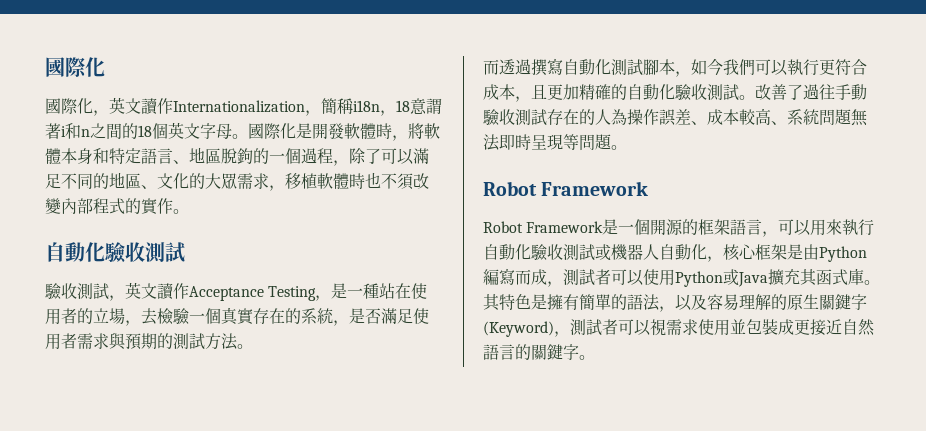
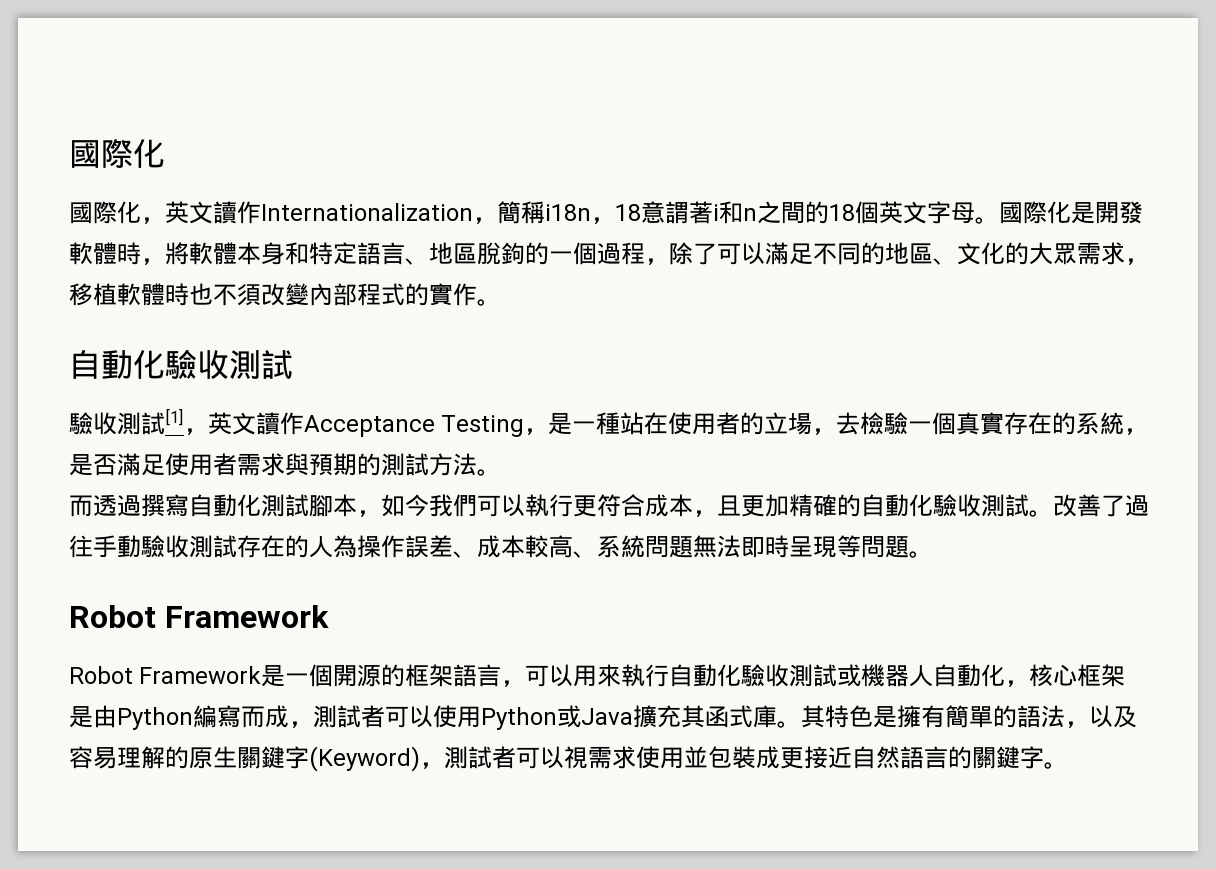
- 驗收測試，英文讀作Acceptance Testing，是一種站在使用者的立場，去檢驗一個真實存在的系統，是否滿足使用者需求與預期的測試方法。
+ 驗收測試[1]，英文讀作Acceptance Testing，是一種站在使用者的立場，去檢驗一個真實存在的系統，是否滿足使用者需求與預期的測試方法。

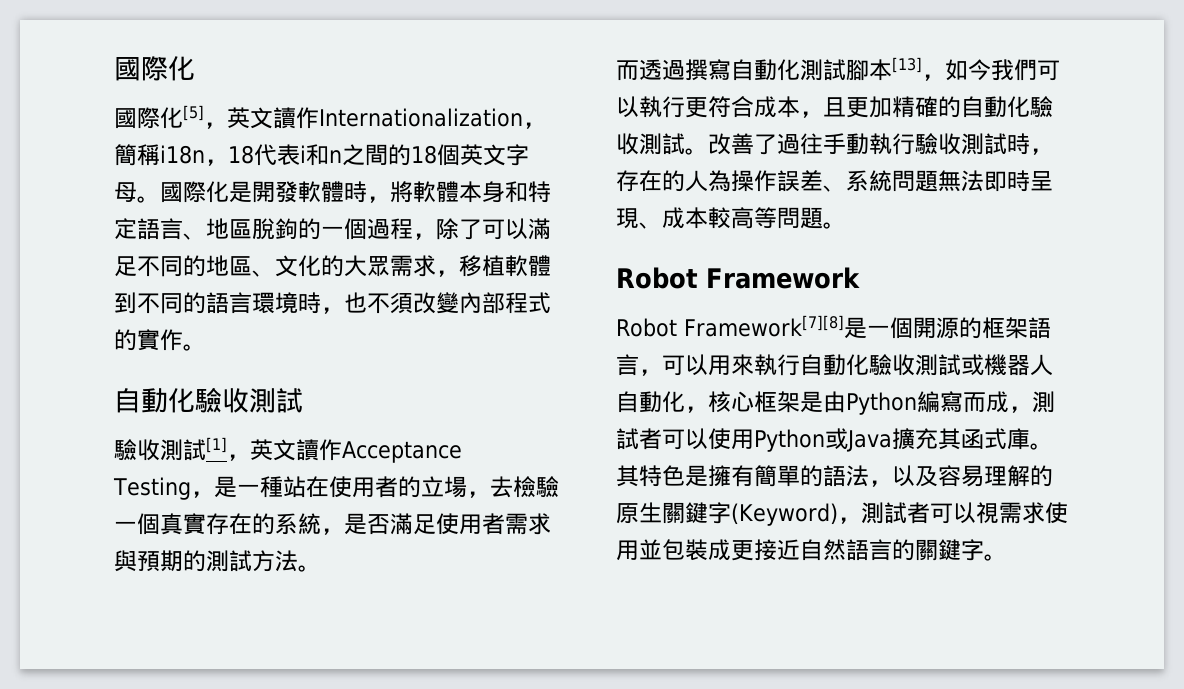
- 國際化，英文讀作Internationalization，簡稱i18n，18意謂著i和n之間的18個英文字母。
+ 國際化[5]，英文讀作Internationalization，簡稱i18n，18代表i和n之間的18個英文字母。
- 國際化是開發軟體時，將軟體本身和特定語言、地區脫鉤的一個過程，除了可以滿足不同的地區、文化的大眾需求，移植軟體時也不須改變內部程式的實作。
+ 國際化是開發軟體時，將軟體本身和特定語言、地區脫鉤的一個過程，除了可以滿足不同的地區、文化的大眾需求，移植軟體到不同的語言環境時，也不須改變內部程式的實作。
- 而透過撰寫自動化測試腳本，如今我們可以執行更符合成本，且更加精確的自動化驗收測試。
+ 而透過撰寫自動化測試腳本[13]，如今我們可以執行更符合成本，且更加精確的自動化驗收測試。
- 改善了過往手動驗收測試存在的人為操作誤差、成本較高、系統問題無法即時呈現等問題。
+ 改善了過往手動執行驗收測試時，存在的人為操作誤差、系統問題無法即時呈現、成本較高等問題。
- Robot Framework是一個開源的框架語言，可以用來執行自動化驗收測試或機器人自動化，核心框架是由Python編寫而成，測試者可以使用Python或Java擴充其函式庫。
+ Robot Framework[7][8]是一個開源的框架語言，可以用來執行自動化驗收測試或機器人自動化，核心框架是由Python編寫而成，測試者可以使用Python或Java擴充其函式庫。

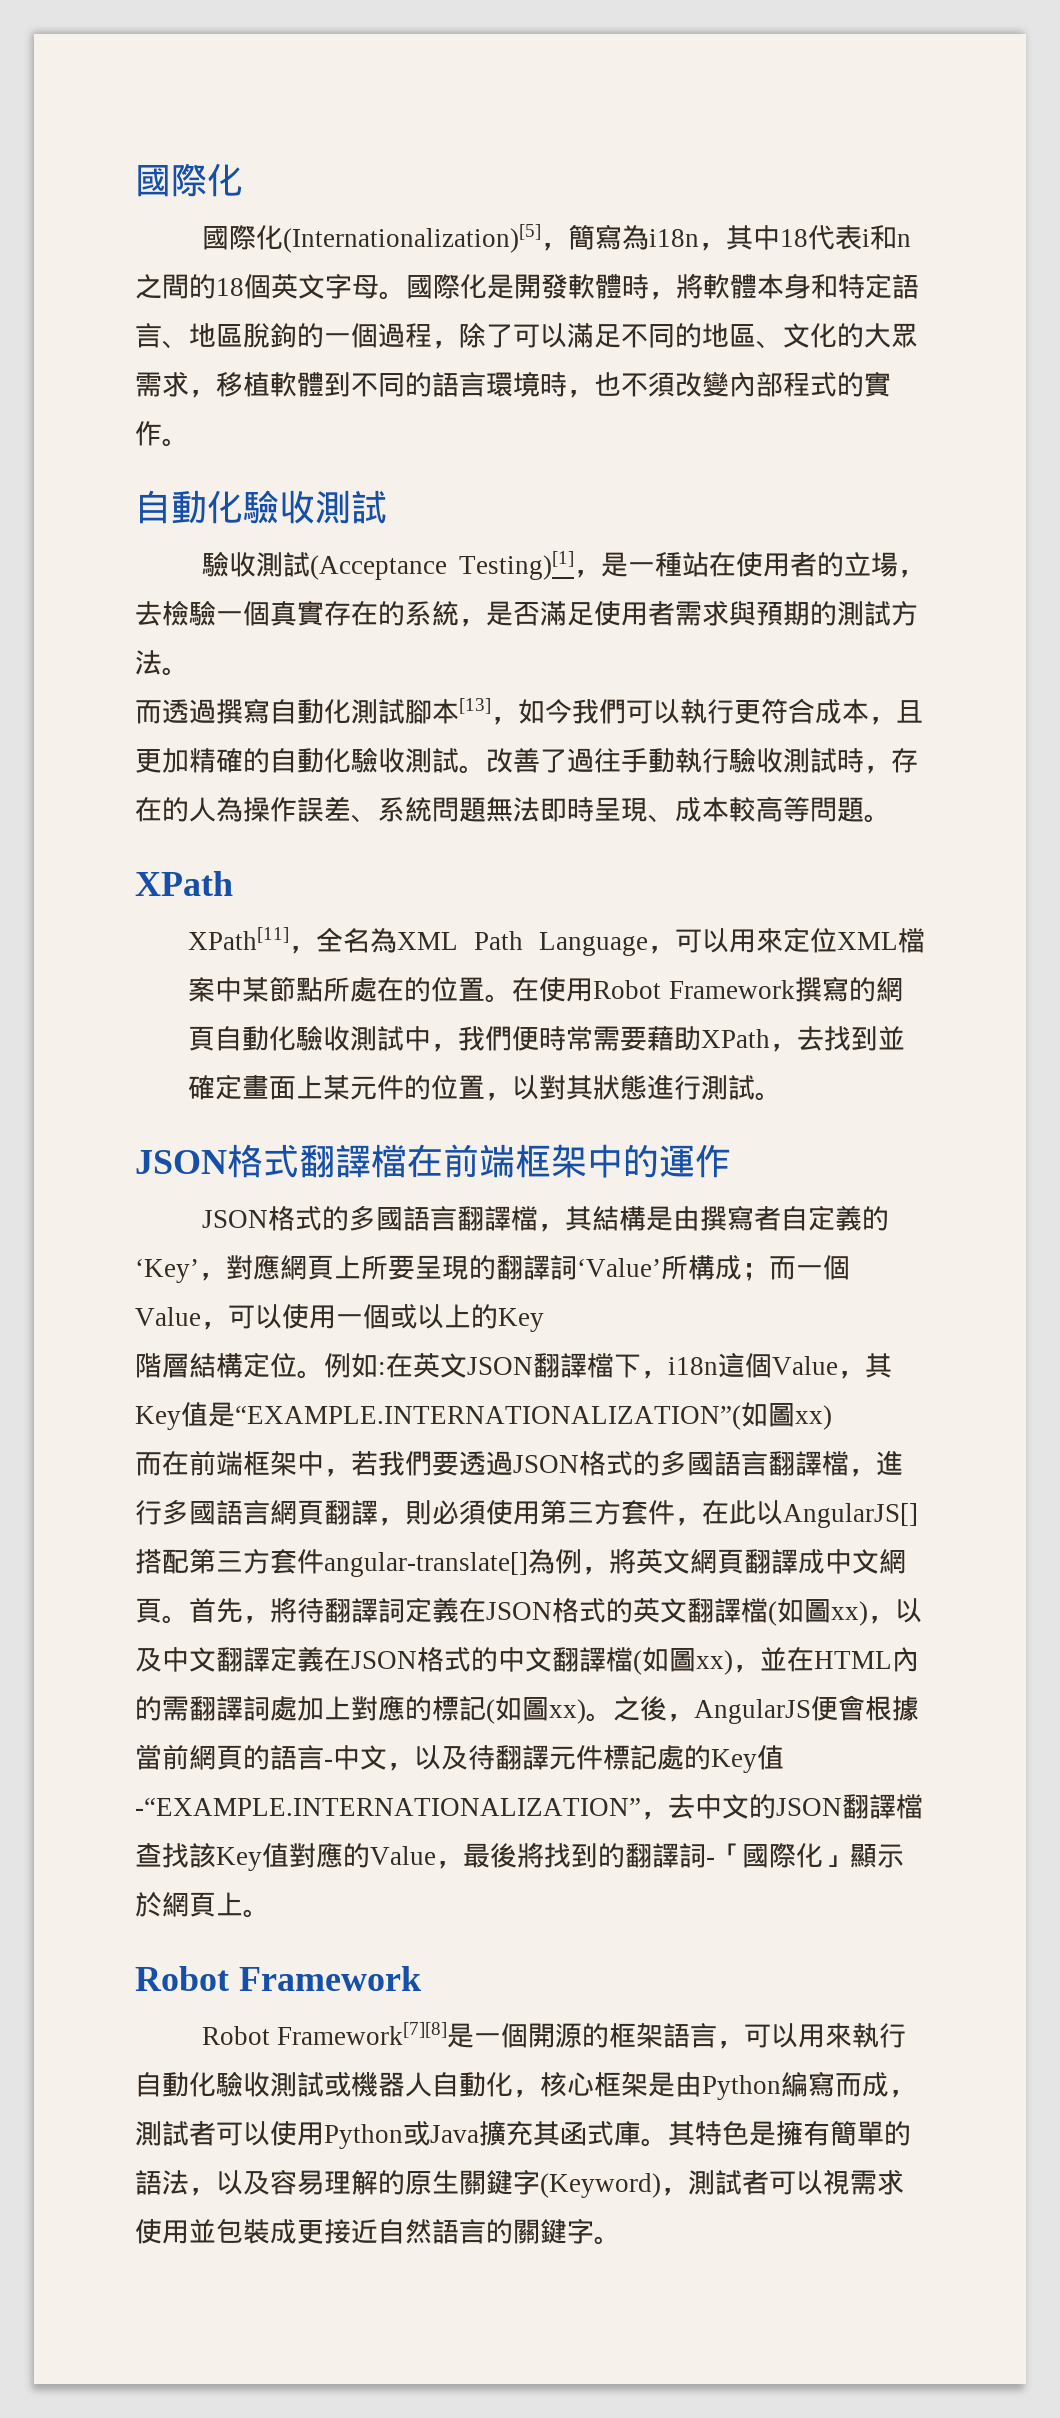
- 國際化[5]，英文讀作Internationalization，簡稱i18n，18代表i和n之間的18個英文字母。
+ 國際化(Internationalization)[5]，簡寫為i18n，其中18代表i和n之間的18個英文字母。
- 驗收測試[1]，英文讀作Acceptance Testing，是一種站在使用者的立場，去檢驗一個真實存在的系統，是否滿足使用者需求與預期的測試方法。
+ 驗收測試(Acceptance Testing)[1]，是一種站在使用者的立場，去檢驗一個真實存在的系統，是否滿足使用者需求與預期的測試方法。
  改善了過往手動執行驗收測試時，存在的人為操作誤差、系統問題無法即時呈現、成本較高等問題。
+ XPath
+ XPath[11]，全名為XML Path Language，可以用來定位XML檔案中某節點所處在的位置。在使用Robot Framework撰寫的網頁自動化驗收測試中，我們便時常需要藉助XPath，去找到並確定畫面上某元件的位置，以對其狀態進行測試。
+ JSON格式翻譯檔在前端框架中的運作
+ JSON格式的多國語言翻譯檔，其結構是由撰寫者自定義的‘Key’，對應網頁上所要呈現的翻譯詞‘Value’所構成；而一個Value，可以使用一個或以上的Key
+ 階層結構定位。例如:在英文JSON翻譯檔下，i18n這個Value，其Key值是“EXAMPLE.INTERNATIONALIZATION”(如圖xx)
+ 而在前端框架中，若我們要透過JSON格式的多國語言翻譯檔，進行多國語言網頁翻譯，則必須使用第三方套件，在此以AngularJS[]搭配第三方套件angular-translate[]為例，將英文網頁翻譯成中文網頁。首先，將待翻譯詞定義在JSON格式的英文翻譯檔(如圖xx)，以及中文翻譯定義在JSON格式的中文翻譯檔(如圖xx)，並在HTML內的需翻譯詞處加上對應的標記(如圖xx)。之後，AngularJS便會根據當前網頁的語言-中文，以及待翻譯元件標記處的Key值-“EXAMPLE.INTERNATIONALIZATION”，去中文的JSON翻譯檔查找該Key值對應的Value，最後將找到的翻譯詞-「國際化」顯示於網頁上。

